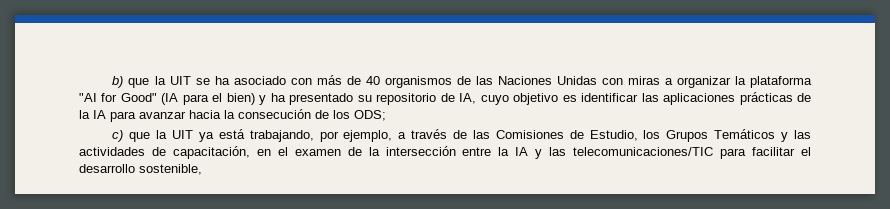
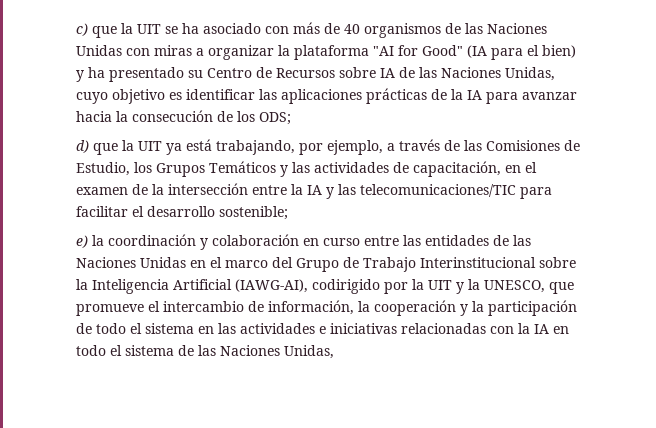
- b) que la UIT se ha asociado con más de 40 organismos de las Naciones Unidas con miras a organizar la plataforma "AI for Good" (IA para el bien) y ha presentado su repositorio de IA, cuyo objetivo es identificar las aplicaciones prácticas de la IA para avanzar hacia la consecución de los ODS;
+ c) que la UIT se ha asociado con más de 40 organismos de las Naciones Unidas con miras a organizar la plataforma "AI for Good" (IA para el bien) y ha presentado su Centro de Recursos sobre IA de las Naciones Unidas, cuyo objetivo es identificar las aplicaciones prácticas de la IA para avanzar hacia la consecución de los ODS;
- c) que la UIT ya está trabajando, por ejemplo, a través de las Comisiones de Estudio, los Grupos Temáticos y las actividades de capacitación, en el examen de la intersección entre la IA y las telecomunicaciones/TIC para facilitar el desarrollo sostenible,
+ d) que la UIT ya está trabajando, por ejemplo, a través de las Comisiones de Estudio, los Grupos Temáticos y las actividades de capacitación, en el examen de la intersección entre la IA y las telecomunicaciones/TIC para facilitar el desarrollo sostenible;
+ e) la coordinación y colaboración en curso entre las entidades de las Naciones Unidas en el marco del Grupo de Trabajo Interinstitucional sobre la Inteligencia Artificial (IAWG-AI), codirigido por la UIT y la UNESCO, que promueve el intercambio de información, la cooperación y la participación de todo el sistema en las actividades e iniciativas relacionadas con la IA en todo el sistema de las Naciones Unidas,

